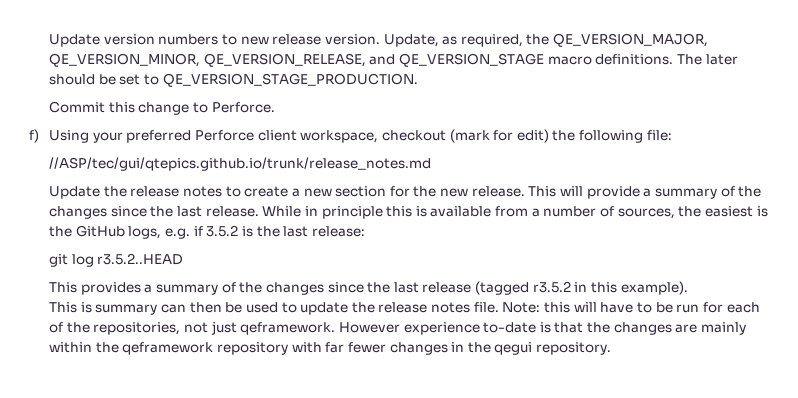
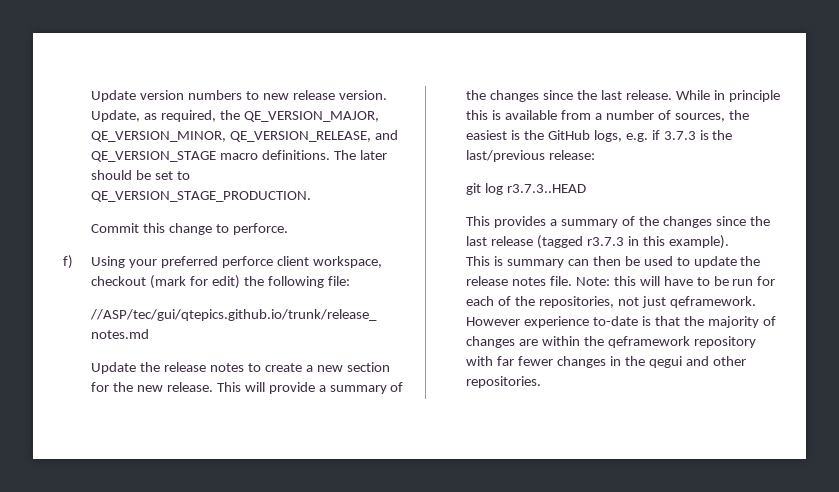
- Commit this change to Perforce.
+ Commit this change to perforce.
- f) Using your preferred Perforce client workspace, checkout (mark for edit) the following file:
+ f) Using your preferred perforce client workspace, checkout (mark for edit) the following file:
- While in principle this is available from a number of sources, the easiest is the GitHub logs, e.g. if 3.5.2 is the last release:
+ While in principle this is available from a number of sources, the easiest is the GitHub logs, e.g. if 3.7.3 is the last/previous release:
- git log r3.5.2..HEAD
+ git log r3.7.3..HEAD
- This provides a summary of the changes since the last release (tagged r3.5.2 in this example).
+ This provides a summary of the changes since the last release (tagged r3.7.3 in this example).
- However experience to-date is that the changes are mainly within the qeframework repository with far fewer changes in the qegui repository.
+ However experience to-date is that the majority of changes are within the qeframework repository with far fewer changes in the qegui and other repositories.

